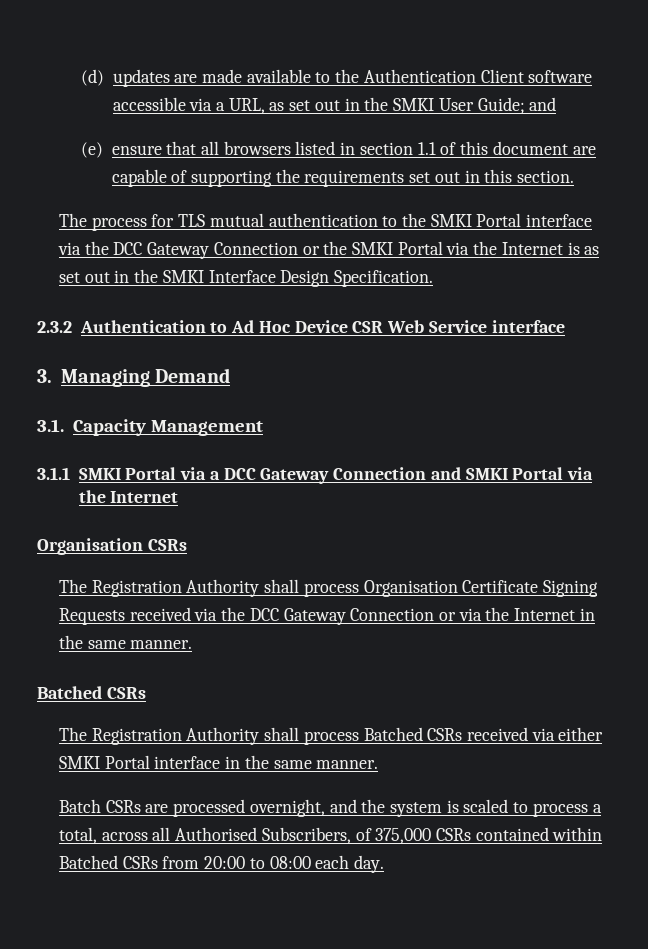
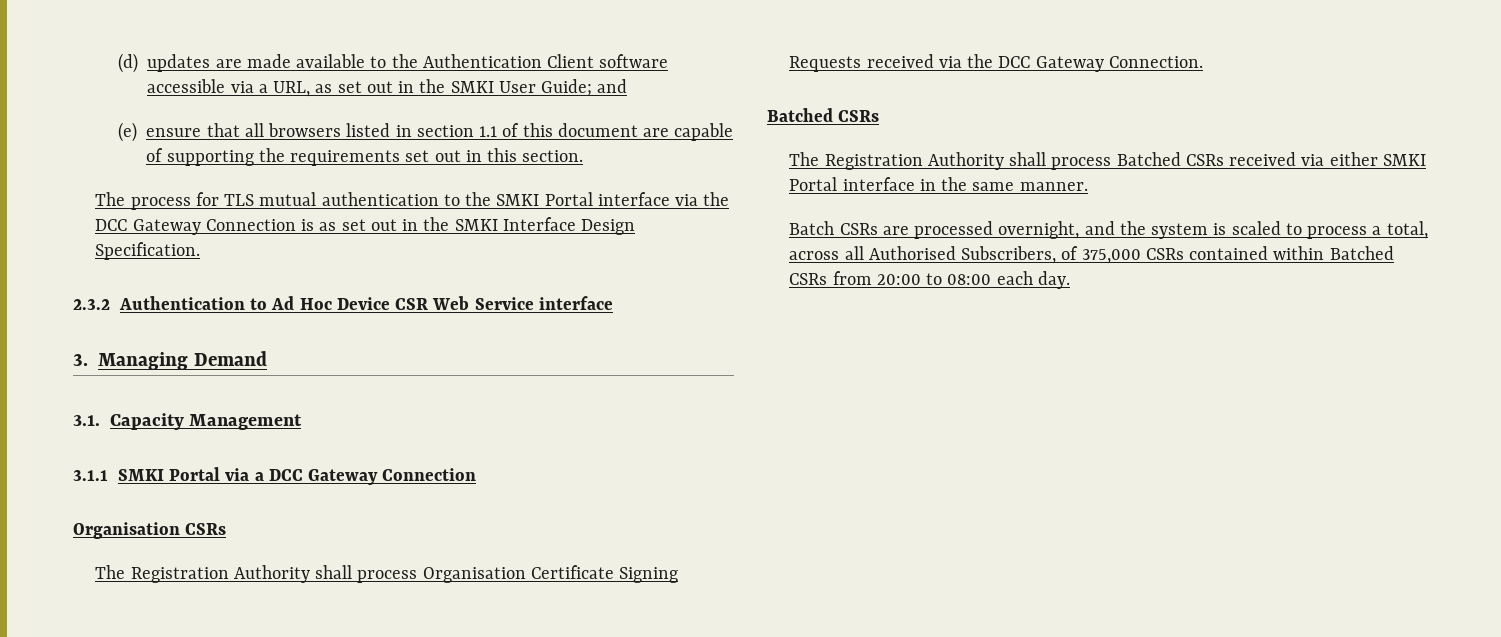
- The process for TLS mutual authentication to the SMKI Portal interface via the DCC Gateway Connection or the SMKI Portal via the Internet is as set out in the SMKI Interface Design Specification.
+ The process for TLS mutual authentication to the SMKI Portal interface via the DCC Gateway Connection is as set out in the SMKI Interface Design Specification.
- 3.1.1 SMKI Portal via a DCC Gateway Connection and SMKI Portal via the Internet
+ 3.1.1 SMKI Portal via a DCC Gateway Connection
- The Registration Authority shall process Organisation Certificate Signing Requests received via the DCC Gateway Connection or via the Internet in the same manner.
+ The Registration Authority shall process Organisation Certificate Signing Requests received via the DCC Gateway Connection.

